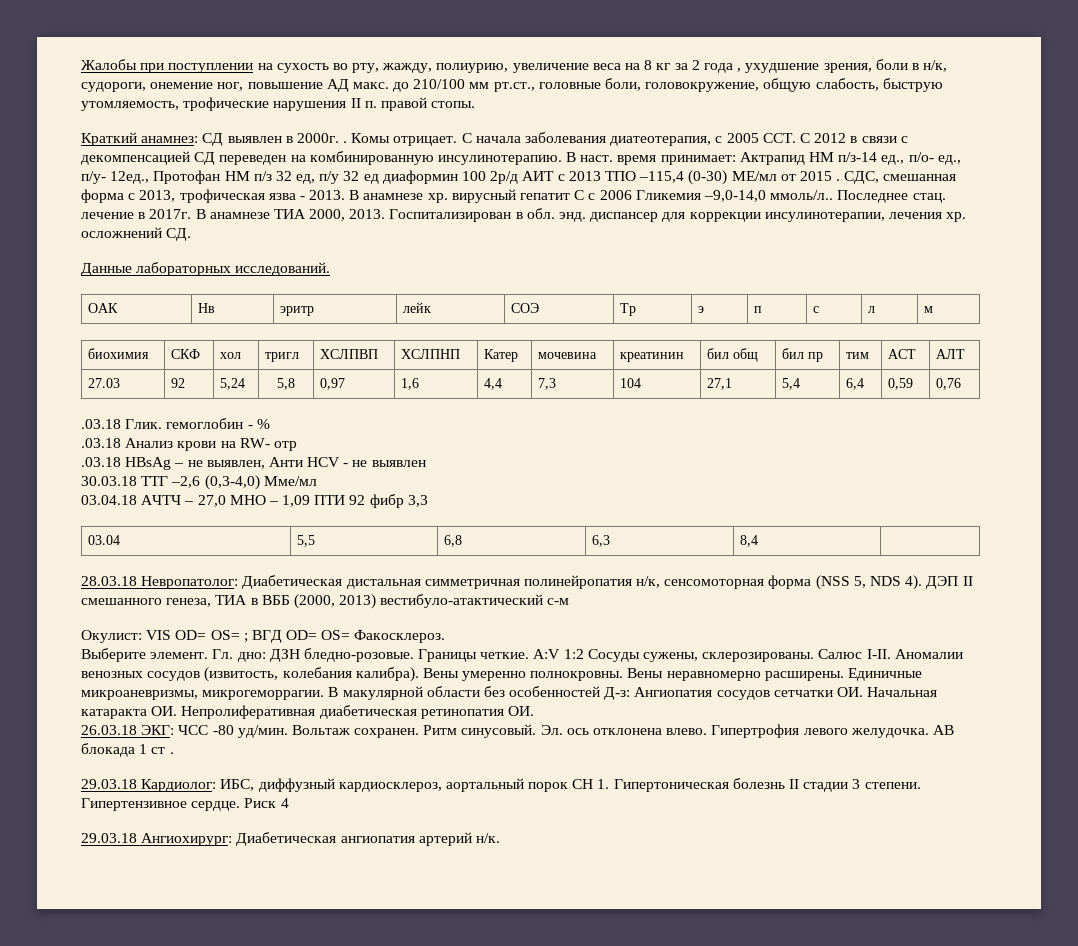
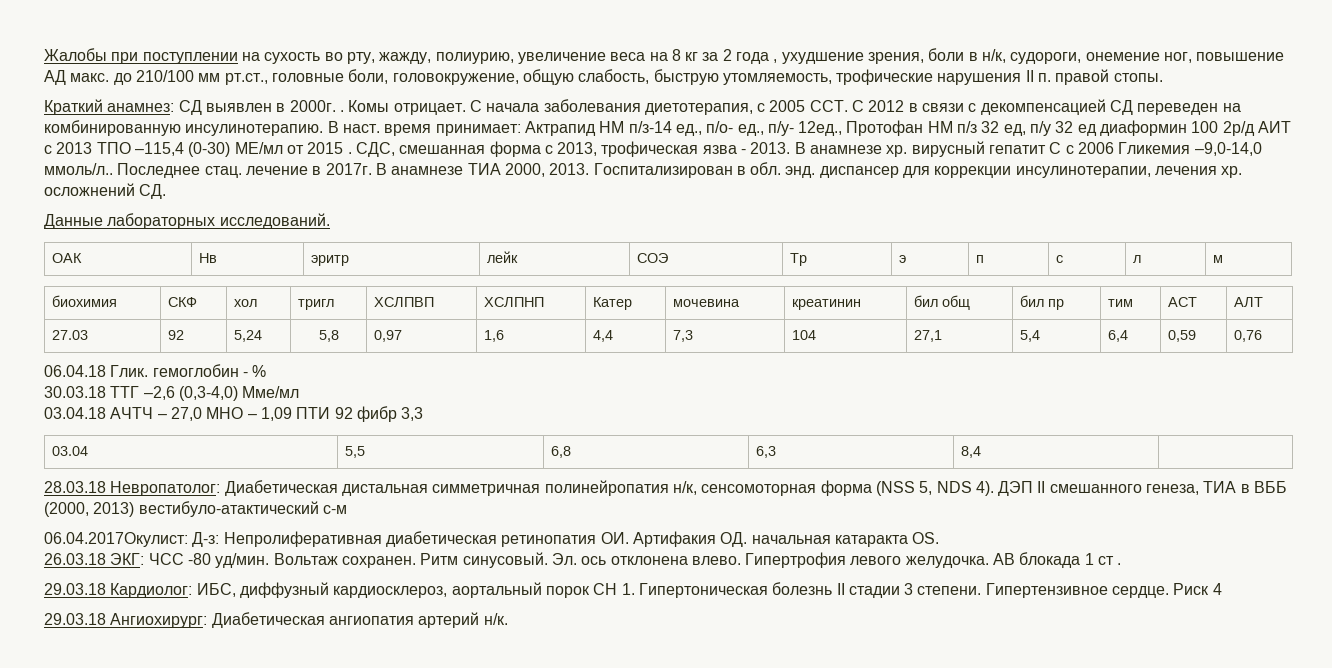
- С начала заболевания диатеотерапия, с 2005 ССТ. С 2012 в связи с декомпенсацией СД переведен на комбинированную инсулинотерапию.
+ С начала заболевания диетотерапия, с 2005 ССТ. С 2012 в связи с декомпенсацией СД переведен на комбинированную инсулинотерапию.
- .03.18 Глик. гемоглобин - %
+ 06.04.18 Глик. гемоглобин - %
- .03.18 Анализ крови на RW- отр
- .03.18 НВsАg – не выявлен, Анти НСV - не выявлен
- Окулист: VIS OD= OS= ; ВГД OD= OS= Факосклероз.
- Выберите элемент. Гл. дно: ДЗН бледно-розовые. Границы четкие. А:V 1:2 Сосуды сужены, склерозированы. Салюс I-II. Аномалии венозных сосудов (извитость, колебания калибра). Вены умеренно полнокровны. Вены неравномерно расширены. Единичные микроаневризмы, микрогеморрагии. В макулярной области без особенностей Д-з: Ангиопатия сосудов сетчатки ОИ. Начальная катаракта ОИ. Непролиферативная диабетическая ретинопатия ОИ.
+ 06.04.2017Окулист: Д-з: Непролиферативная диабетическая ретинопатия ОИ. Артифакия ОД. начальная катаракта OS.

